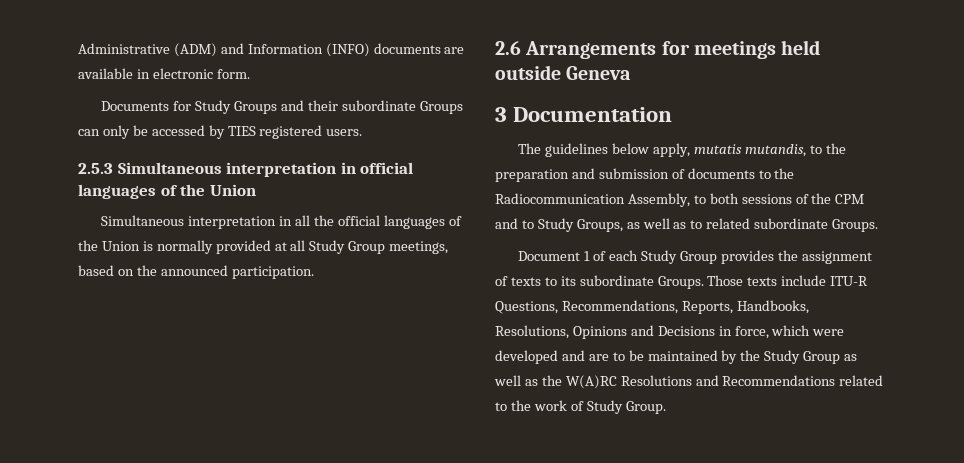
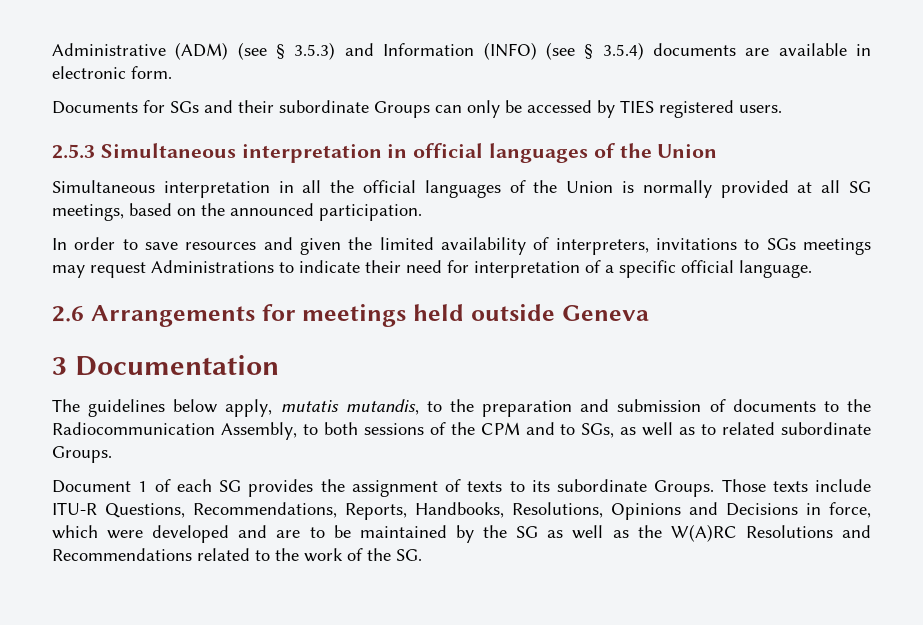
- Administrative (ADM) and Information (INFO) documents are available in electronic form.
+ Administrative (ADM) (see § 3.5.3) and Information (INFO) (see § 3.5.4) documents are available in electronic form.
- Documents for Study Groups and their subordinate Groups can only be accessed by TIES registered users.
+ Documents for SGs and their subordinate Groups can only be accessed by TIES registered users.
- Simultaneous interpretation in all the official languages of the Union is normally provided at all Study Group meetings, based on the announced participation.
+ Simultaneous interpretation in all the official languages of the Union is normally provided at all SG meetings, based on the announced participation.
+ In order to save resources and given the limited availability of interpreters, invitations to SGs meetings may request Administrations to indicate their need for interpretation of a specific official language.
- The guidelines below apply, mutatis mutandis, to the preparation and submission of documents to the Radiocommunication Assembly, to both sessions of the CPM and to Study Groups, as well as to related subordinate Groups.
+ The guidelines below apply, mutatis mutandis, to the preparation and submission of documents to the Radiocommunication Assembly, to both sessions of the CPM and to SGs, as well as to related subordinate Groups.
- Document 1 of each Study Group provides the assignment of texts to its subordinate Groups.
+ Document 1 of each SG provides the assignment of texts to its subordinate Groups.
- Those texts include ITU-R Questions, Recommendations, Reports, Handbooks, Resolutions, Opinions and Decisions in force, which were developed and are to be maintained by the Study Group as well as the W(A)RC Resolutions and Recommendations related to the work of Study Group.
+ Those texts include ITU-R Questions, Recommendations, Reports, Handbooks, Resolutions, Opinions and Decisions in force, which were developed and are to be maintained by the SG as well as the W(A)RC Resolutions and Recommendations related to the work of the SG.

